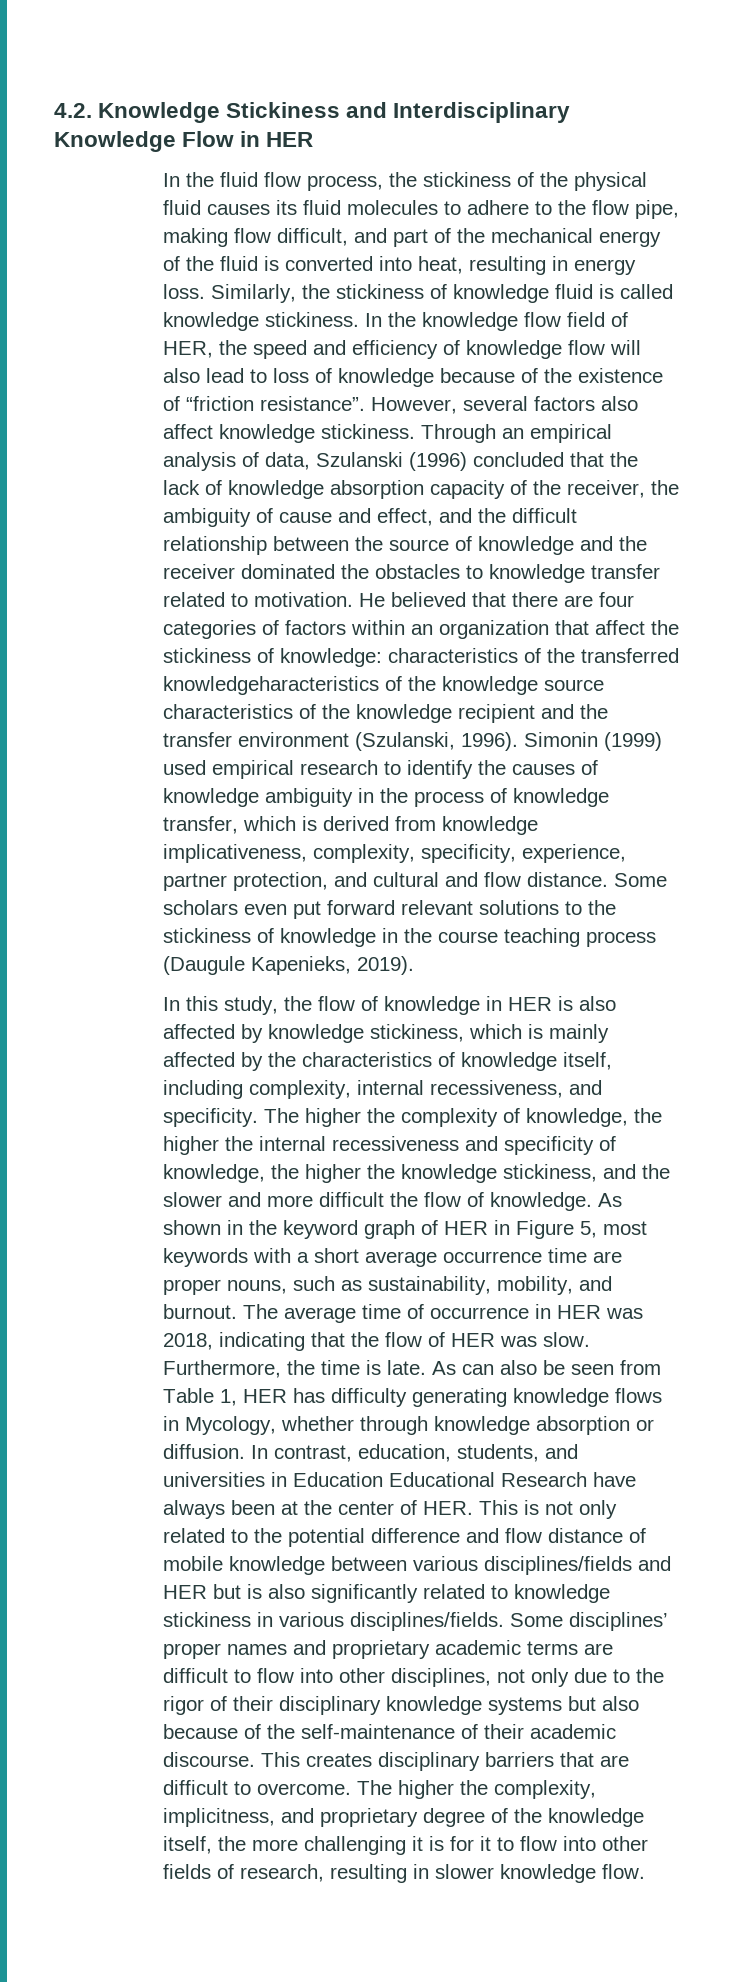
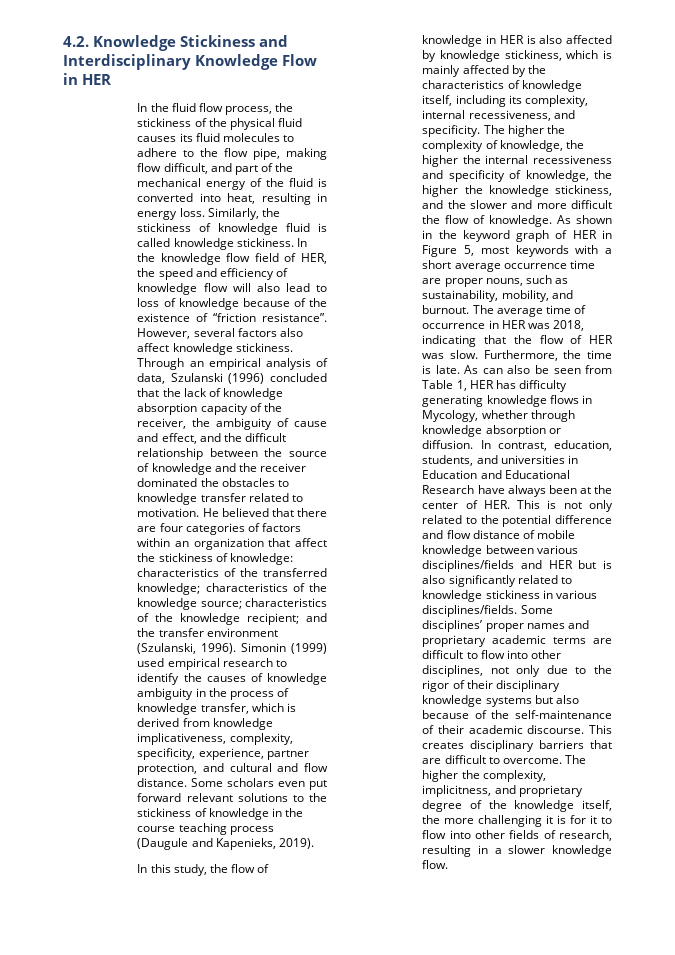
- He believed that there are four categories of factors within an organization that affect the stickiness of knowledge: characteristics of the transferred knowledgeharacteristics of the knowledge source characteristics of the knowledge recipient and the transfer environment (Szulanski, 1996).
+ He believed that there are four categories of factors within an organization that affect the stickiness of knowledge: characteristics of the transferred knowledge; characteristics of the knowledge source; characteristics of the knowledge recipient; and the transfer environment (Szulanski, 1996).
- Some scholars even put forward relevant solutions to the stickiness of knowledge in the course teaching process (Daugule Kapenieks, 2019).
+ Some scholars even put forward relevant solutions to the stickiness of knowledge in the course teaching process (Daugule and Kapenieks, 2019).
- In this study, the flow of knowledge in HER is also affected by knowledge stickiness, which is mainly affected by the characteristics of knowledge itself, including complexity, internal recessiveness, and specificity.
+ In this study, the flow of knowledge in HER is also affected by knowledge stickiness, which is mainly affected by the characteristics of knowledge itself, including its complexity, internal recessiveness, and specificity.
- In contrast, education, students, and universities in Education Educational Research have always been at the center of HER. This is not only related to the potential difference and flow distance of mobile knowledge between various disciplines/fields and HER but is also significantly related to knowledge stickiness in various disciplines/fields.
+ In contrast, education, students, and universities in Education and Educational Research have always been at the center of HER. This is not only related to the potential difference and flow distance of mobile knowledge between various disciplines/fields and HER but is also significantly related to knowledge stickiness in various disciplines/fields.
- The higher the complexity, implicitness, and proprietary degree of the knowledge itself, the more challenging it is for it to flow into other fields of research, resulting in slower knowledge flow.
+ The higher the complexity, implicitness, and proprietary degree of the knowledge itself, the more challenging it is for it to flow into other fields of research, resulting in a slower knowledge flow.

